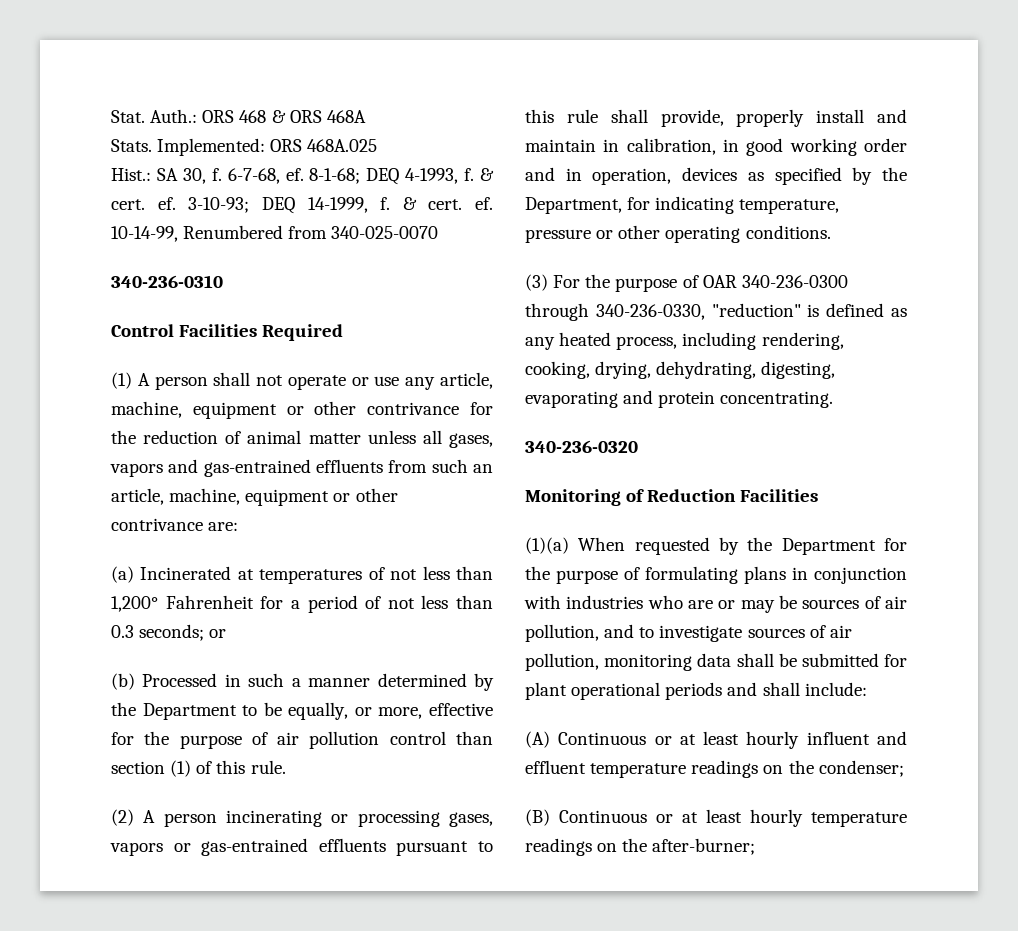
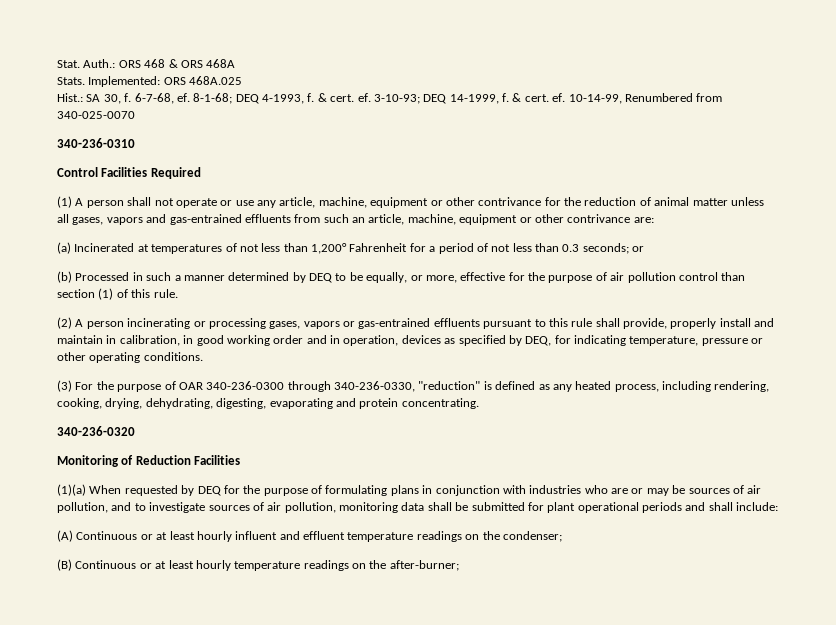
- (b) Processed in such a manner determined by the Department to be equally, or more, effective for the purpose of air pollution control than section (1) of this rule.
+ (b) Processed in such a manner determined by DEQ to be equally, or more, effective for the purpose of air pollution control than section (1) of this rule.
- (2) A person incinerating or processing gases, vapors or gas-entrained effluents pursuant to this rule shall provide, properly install and maintain in calibration, in good working order and in operation, devices as specified by the Department, for indicating temperature, pressure or other operating conditions.
+ (2) A person incinerating or processing gases, vapors or gas-entrained effluents pursuant to this rule shall provide, properly install and maintain in calibration, in good working order and in operation, devices as specified by DEQ, for indicating temperature, pressure or other operating conditions.
- (1)(a) When requested by the Department for the purpose of formulating plans in conjunction with industries who are or may be sources of air pollution, and to investigate sources of air pollution, monitoring data shall be submitted for plant operational periods and shall include:
+ (1)(a) When requested by DEQ for the purpose of formulating plans in conjunction with industries who are or may be sources of air pollution, and to investigate sources of air pollution, monitoring data shall be submitted for plant operational periods and shall include:

